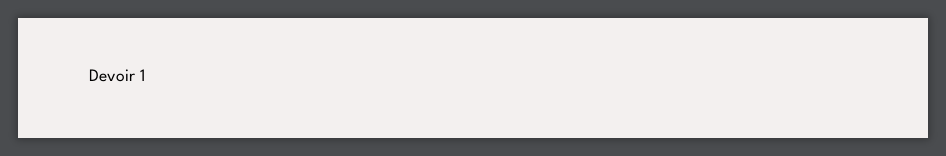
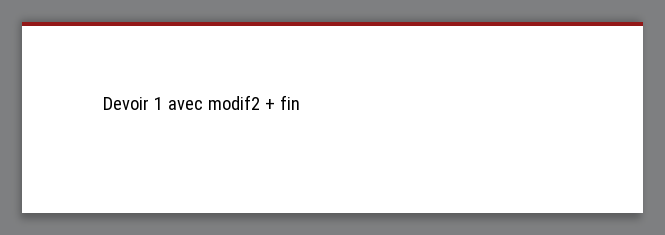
- Devoir 1
+ Devoir 1 avec modif2 + fin

